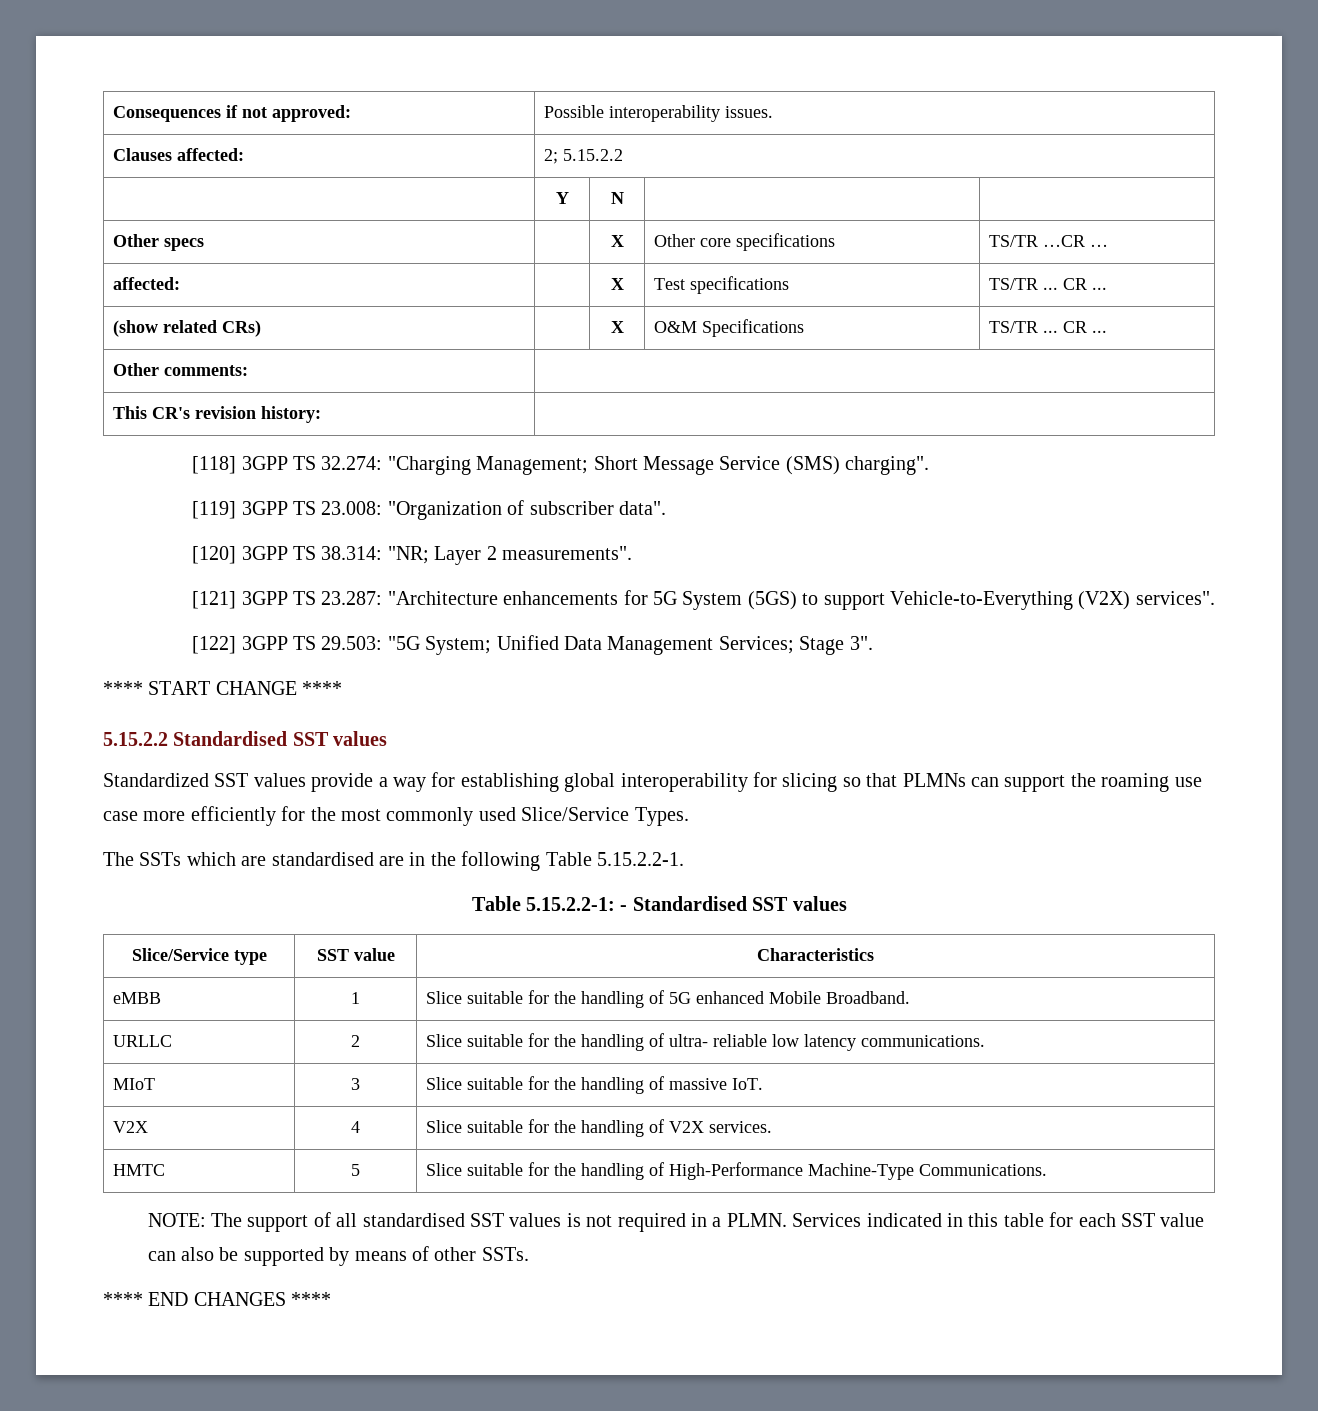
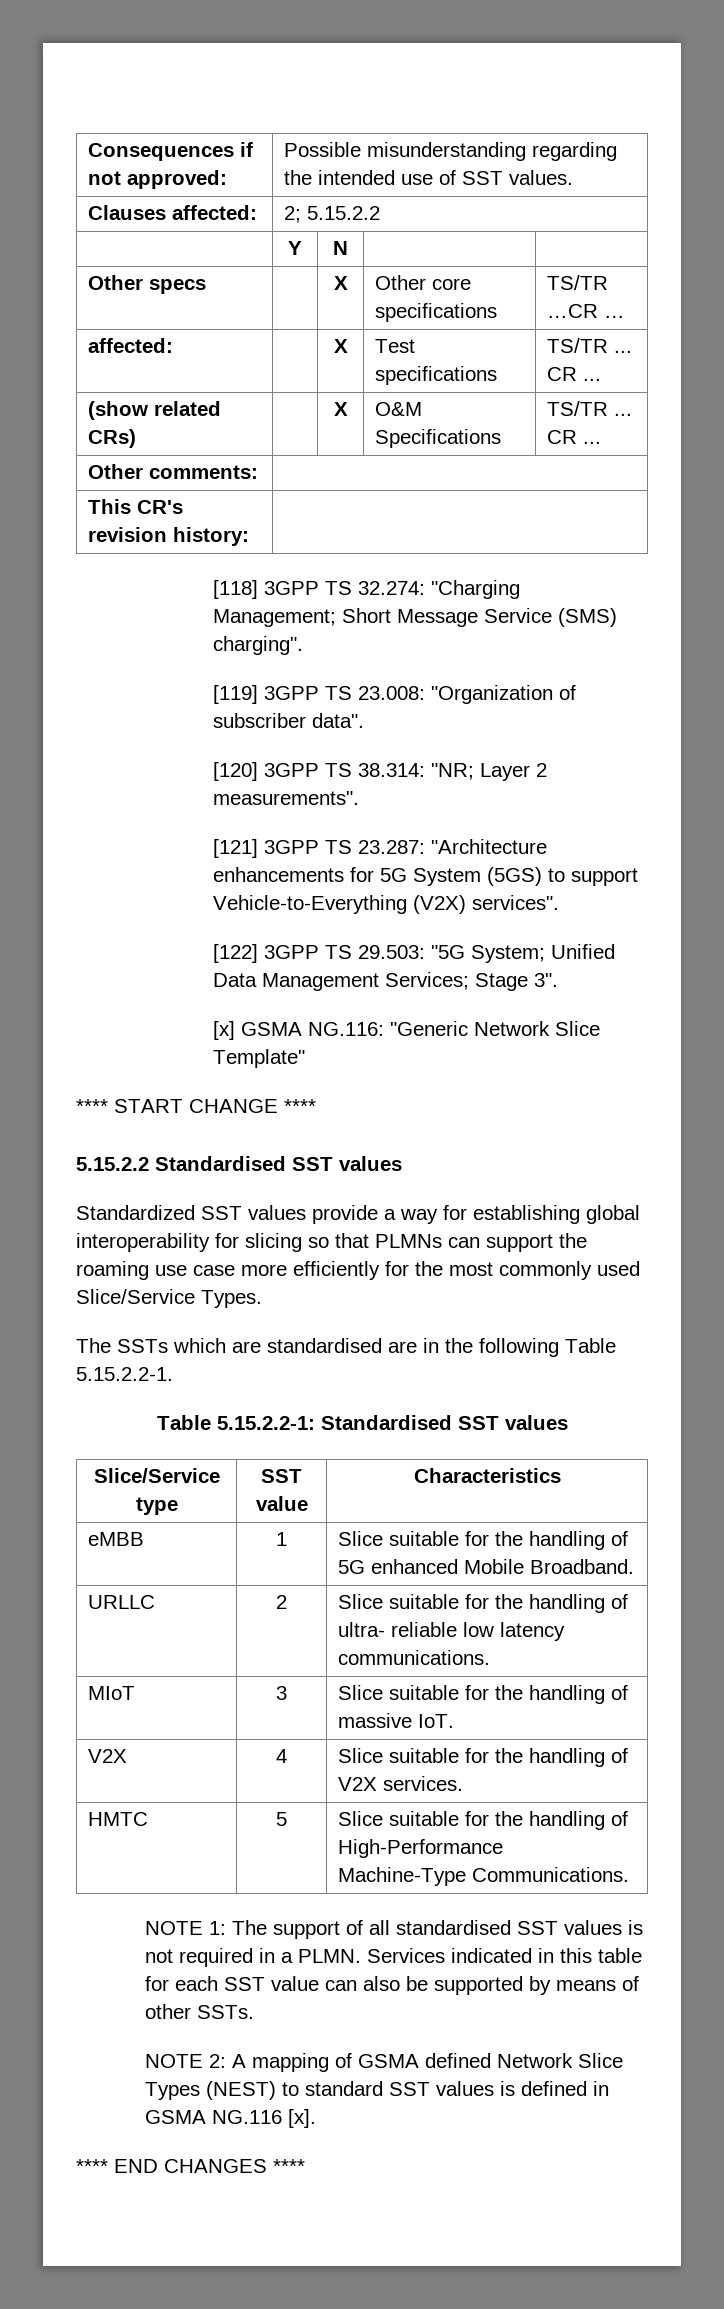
- Consequences if not approved: | Possible interoperability issues.
+ Consequences if not approved: | Possible misunderstanding regarding the intended use of SST values.
+ [x] GSMA NG.116: "Generic Network Slice Template"
- Table 5.15.2.2-1: - Standardised SST values
+ Table 5.15.2.2-1: Standardised SST values
- NOTE: The support of all standardised SST values is not required in a PLMN.
+ NOTE 1: The support of all standardised SST values is not required in a PLMN.
+ NOTE 2: A mapping of GSMA defined Network Slice Types (NEST) to standard SST values is defined in GSMA NG.116 [x].

